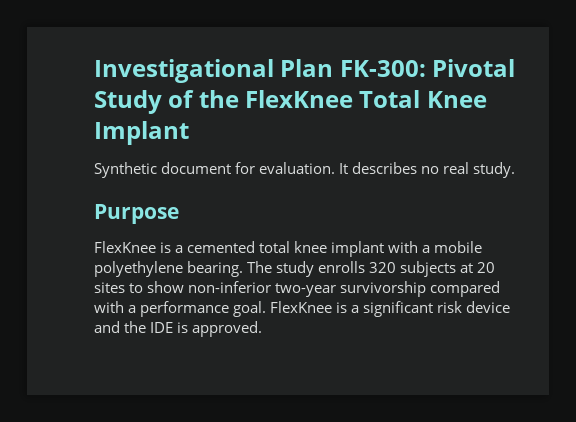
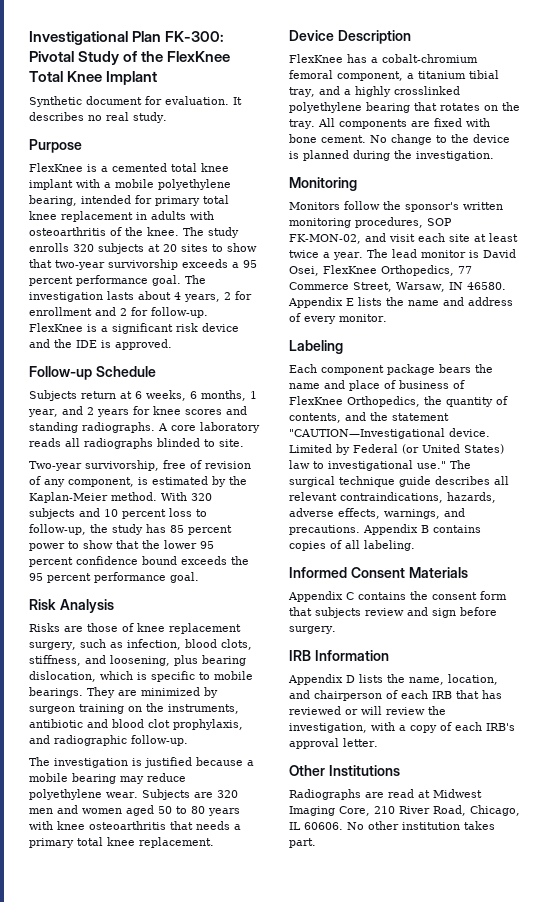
- FlexKnee is a cemented total knee implant with a mobile polyethylene bearing.
+ FlexKnee is a cemented total knee implant with a mobile polyethylene bearing, intended for primary total knee replacement in adults with osteoarthritis of the knee.
- The study enrolls 320 subjects at 20 sites to show non-inferior two-year survivorship compared with a performance goal.
+ The study enrolls 320 subjects at 20 sites to show that two-year survivorship exceeds a 95 percent performance goal. The investigation lasts about 4 years, 2 for enrollment and 2 for follow-up.
+ Follow-up Schedule
+ Subjects return at 6 weeks, 6 months, 1 year, and 2 years for knee scores and standing radiographs. A core laboratory reads all radiographs blinded to site.
+ Two-year survivorship, free of revision of any component, is estimated by the Kaplan-Meier method. With 320 subjects and 10 percent loss to follow-up, the study has 85 percent power to show that the lower 95 percent confidence bound exceeds the 95 percent performance goal.
+ Risk Analysis
+ Risks are those of knee replacement surgery, such as infection, blood clots, stiffness, and loosening, plus bearing dislocation, which is specific to mobile bearings. They are minimized by surgeon training on the instruments, antibiotic and blood clot prophylaxis, and radiographic follow-up.
+ The investigation is justified because a mobile bearing may reduce polyethylene wear. Subjects are 320 men and women aged 50 to 80 years with knee osteoarthritis that needs a primary total knee replacement.
+ Device Description
+ FlexKnee has a cobalt-chromium femoral component, a titanium tibial tray, and a highly crosslinked polyethylene bearing that rotates on the tray. All components are fixed with bone cement. No change to the device is planned during the investigation.
+ Monitoring
+ Monitors follow the sponsor's written monitoring procedures, SOP FK-MON-02, and visit each site at least twice a year. The lead monitor is David Osei, FlexKnee Orthopedics, 77 Commerce Street, Warsaw, IN 46580. Appendix E lists the name and address of every monitor.
+ Labeling
+ Each component package bears the name and place of business of FlexKnee Orthopedics, the quantity of contents, and the statement "CAUTION—Investigational device. Limited by Federal (or United States) law to investigational use." The surgical technique guide describes all relevant contraindications, hazards, adverse effects, warnings, and precautions. Appendix B contains copies of all labeling.
+ Informed Consent Materials
+ Appendix C contains the consent form that subjects review and sign before surgery.
+ IRB Information
+ Appendix D lists the name, location, and chairperson of each IRB that has reviewed or will review the investigation, with a copy of each IRB's approval letter.
+ Other Institutions
+ Radiographs are read at Midwest Imaging Core, 210 River Road, Chicago, IL 60606. No other institution takes part.

